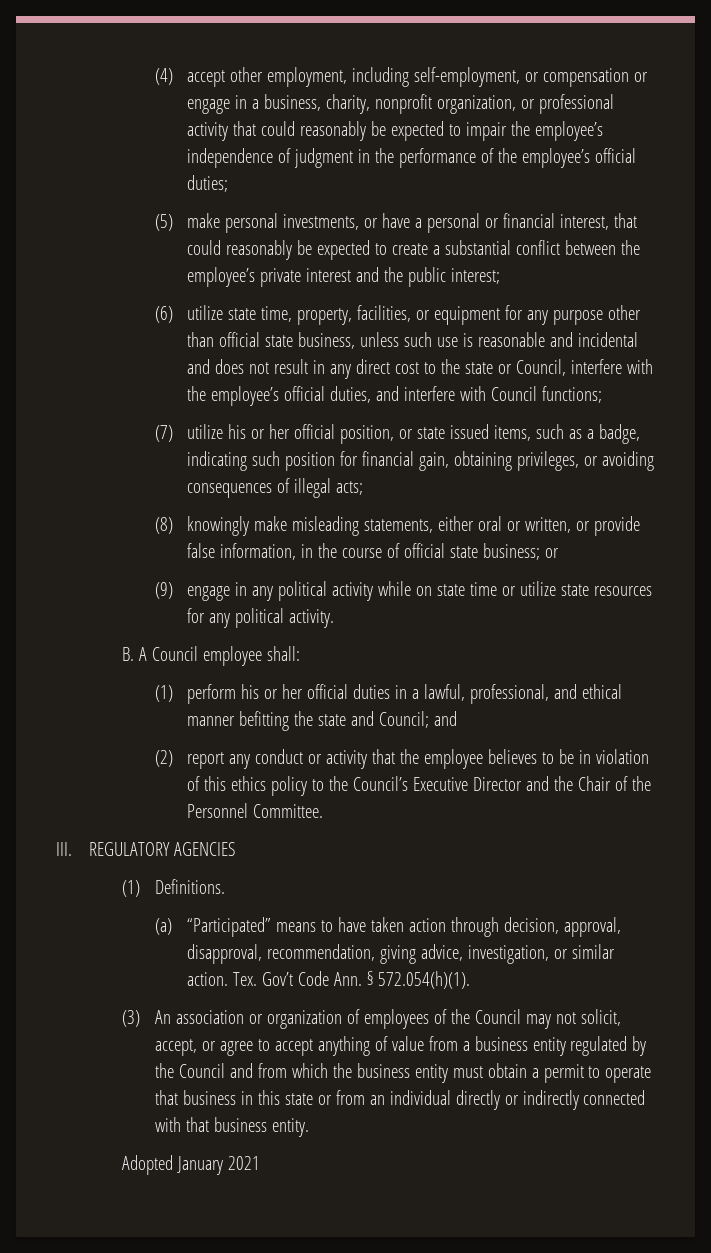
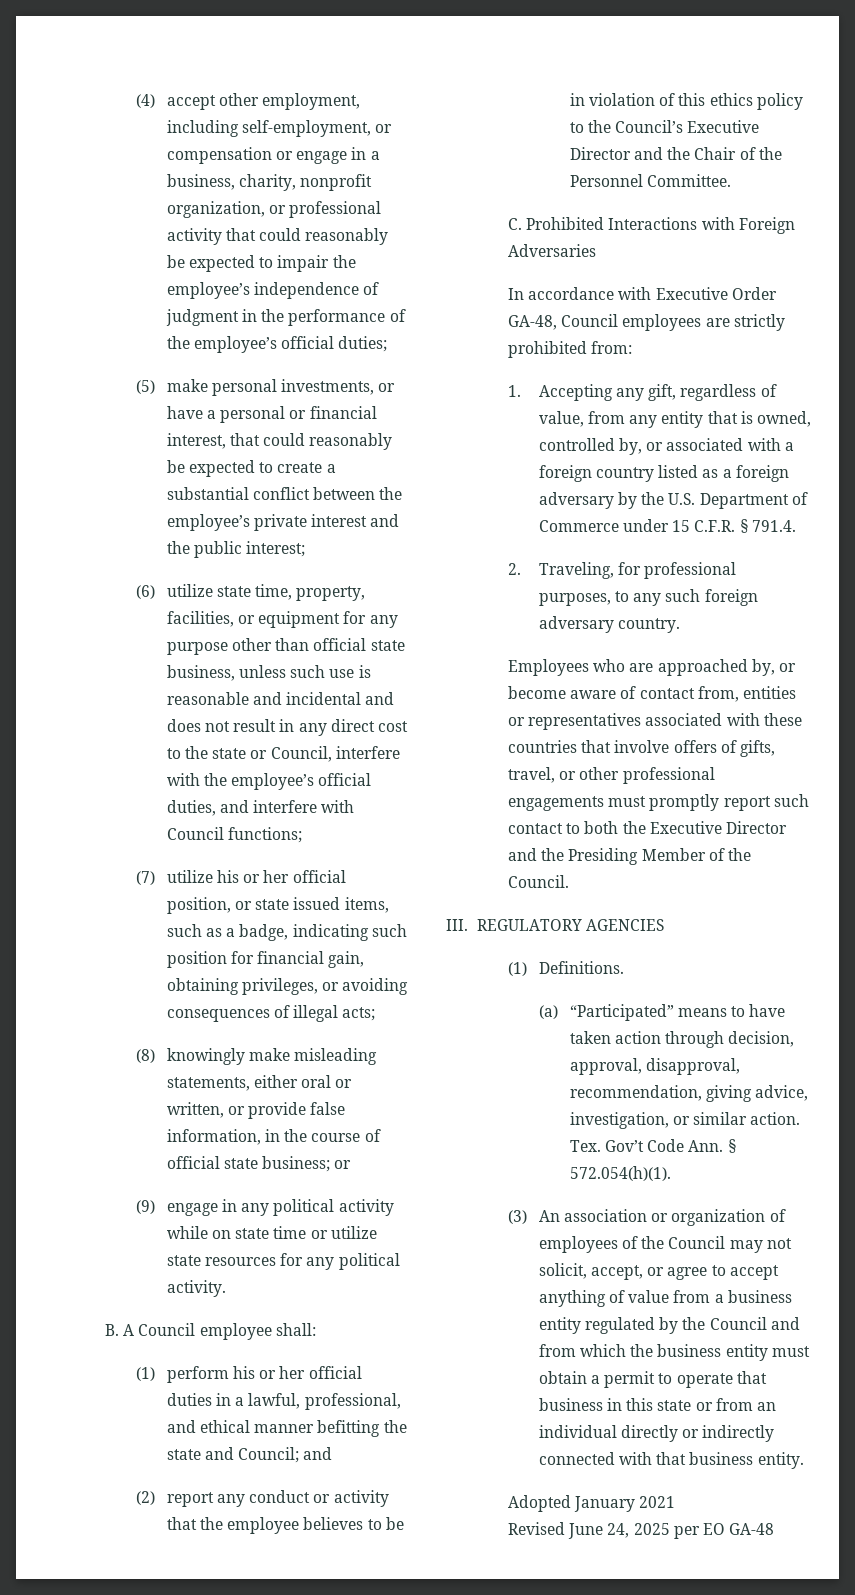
+ C. Prohibited Interactions with Foreign Adversaries
+ In accordance with Executive Order GA-48, Council employees are strictly prohibited from:
+ 1. Accepting any gift, regardless of value, from any entity that is owned, controlled by, or associated with a foreign country listed as a foreign adversary by the U.S. Department of Commerce under 15 C.F.R. § 791.4.
+ 2. Traveling, for professional purposes, to any such foreign adversary country.
+ Employees who are approached by, or become aware of contact from, entities or representatives associated with these countries that involve offers of gifts, travel, or other professional engagements must promptly report such contact to both the Executive Director and the Presiding Member of the Council.
+ Revised June 24, 2025 per EO GA-48

